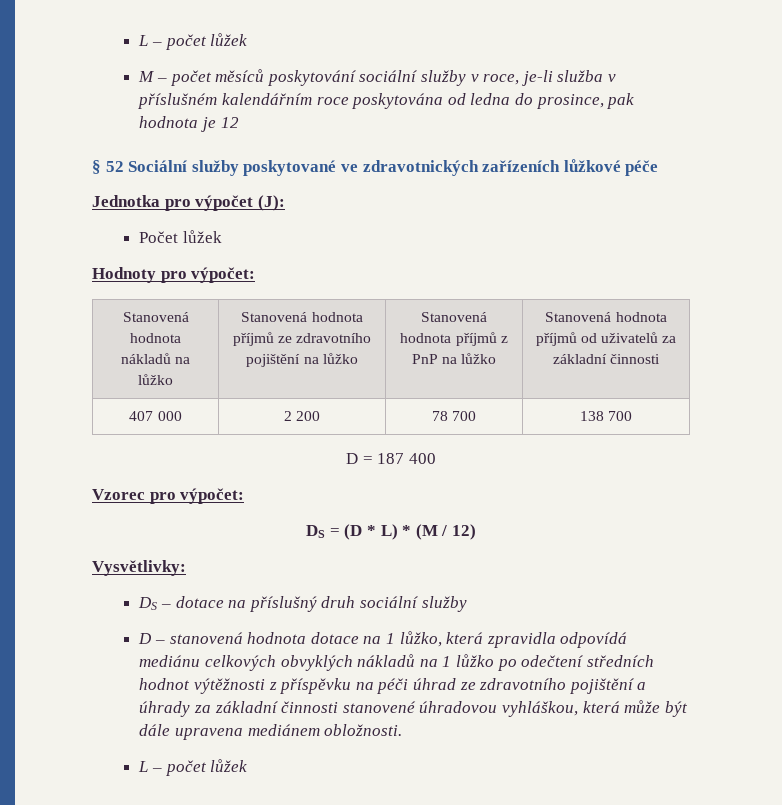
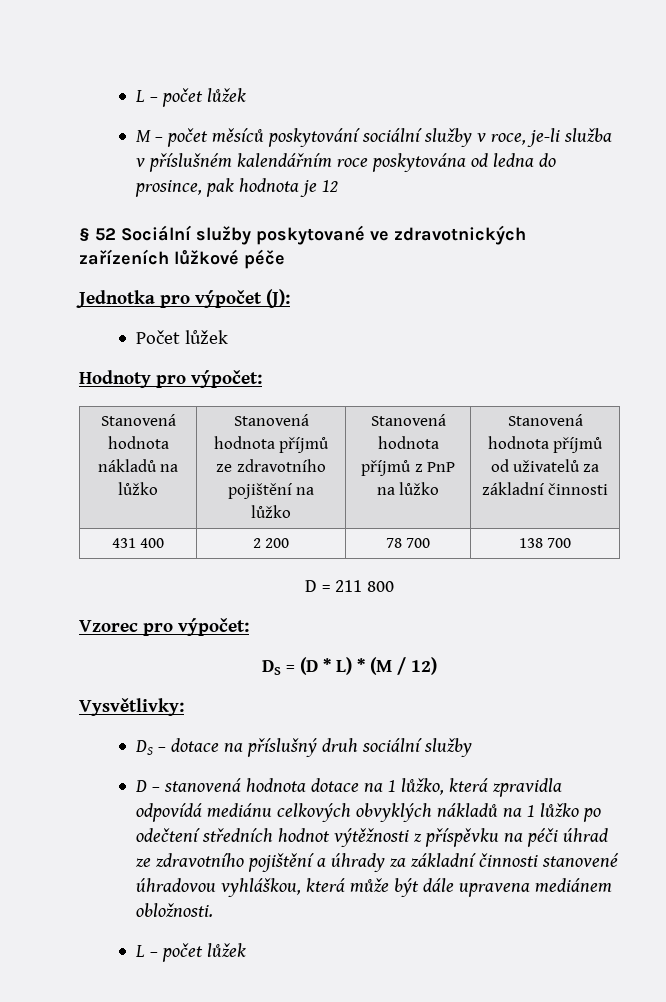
- 407 000 | 2 200 | 78 700 | 138 700
+ 431 400 | 2 200 | 78 700 | 138 700
- D = 187 400
+ D = 211 800

